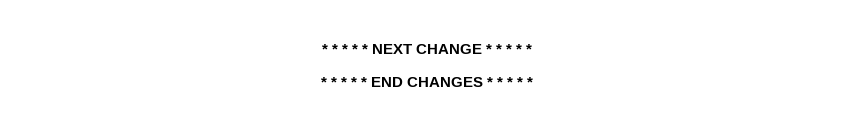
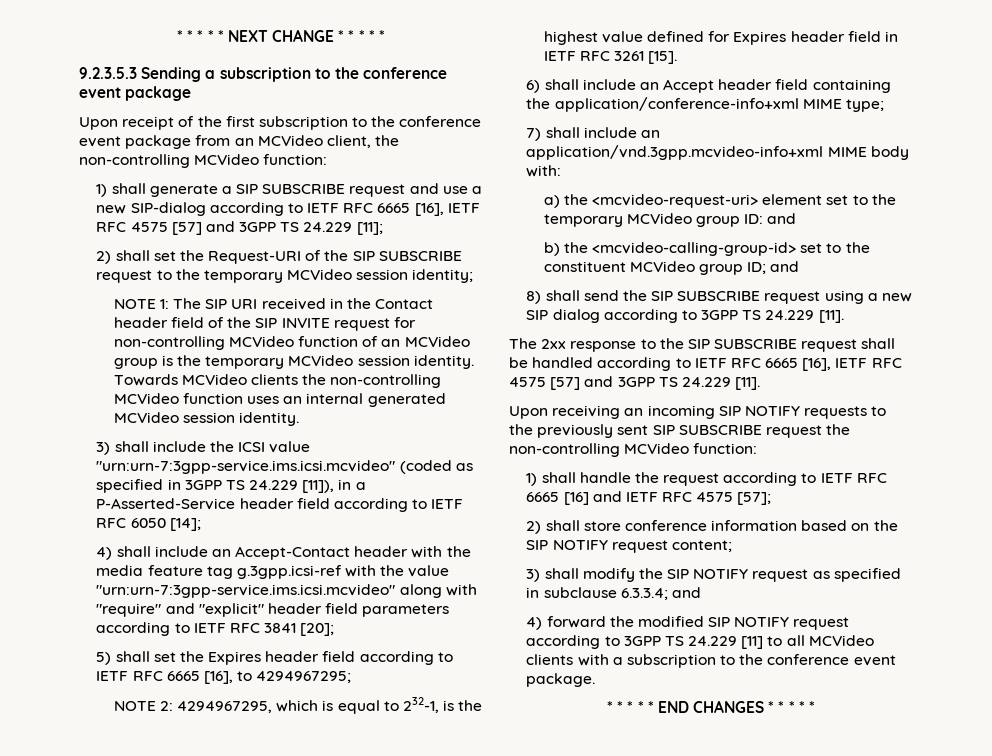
+ 9.2.3.5.3 Sending a subscription to the conference event package
+ Upon receipt of the first subscription to the conference event package from an MCVideo client, the non-controlling MCVideo function:
+ 1) shall generate a SIP SUBSCRIBE request and use a new SIP-dialog according to IETF RFC 6665 [16], IETF RFC 4575 [57] and 3GPP TS 24.229 [11];
+ 2) shall set the Request-URI of the SIP SUBSCRIBE request to the temporary MCVideo session identity;
+ NOTE 1: The SIP URI received in the Contact header field of the SIP INVITE request for non-controlling MCVideo function of an MCVideo group is the temporary MCVideo session identity. Towards MCVideo clients the non-controlling MCVideo function uses an internal generated MCVideo session identity.
+ 3) shall include the ICSI value "urn:urn-7:3gpp-service.ims.icsi.mcvideo" (coded as specified in 3GPP TS 24.229 [11]), in a P-Asserted-Service header field according to IETF RFC 6050 [14];
+ 4) shall include an Accept-Contact header with the media feature tag g.3gpp.icsi-ref with the value "urn:urn-7:3gpp-service.ims.icsi.mcvideo" along with "require" and "explicit" header field parameters according to IETF RFC 3841 [20];
+ 5) shall set the Expires header field according to IETF RFC 6665 [16], to 4294967295;
+ NOTE 2: 4294967295, which is equal to 232-1, is the highest value defined for Expires header field in IETF RFC 3261 [15].
+ 6) shall include an Accept header field containing the application/conference-info+xml MIME type;
+ 7) shall include an application/vnd.3gpp.mcvideo-info+xml MIME body with:
+ a) the <mcvideo-request-uri> element set to the temporary MCVideo group ID: and
+ b) the <mcvideo-calling-group-id> set to the constituent MCVideo group ID; and
+ 8) shall send the SIP SUBSCRIBE request using a new SIP dialog according to 3GPP TS 24.229 [11].
+ The 2xx response to the SIP SUBSCRIBE request shall be handled according to IETF RFC 6665 [16], IETF RFC 4575 [57] and 3GPP TS 24.229 [11].
+ Upon receiving an incoming SIP NOTIFY requests to the previously sent SIP SUBSCRIBE request the non-controlling MCVideo function:
+ 1) shall handle the request according to IETF RFC 6665 [16] and IETF RFC 4575 [57];
+ 2) shall store conference information based on the SIP NOTIFY request content;
+ 3) shall modify the SIP NOTIFY request as specified in subclause 6.3.3.4; and
+ 4) forward the modified SIP NOTIFY request according to 3GPP TS 24.229 [11] to all MCVideo clients with a subscription to the conference event package.

